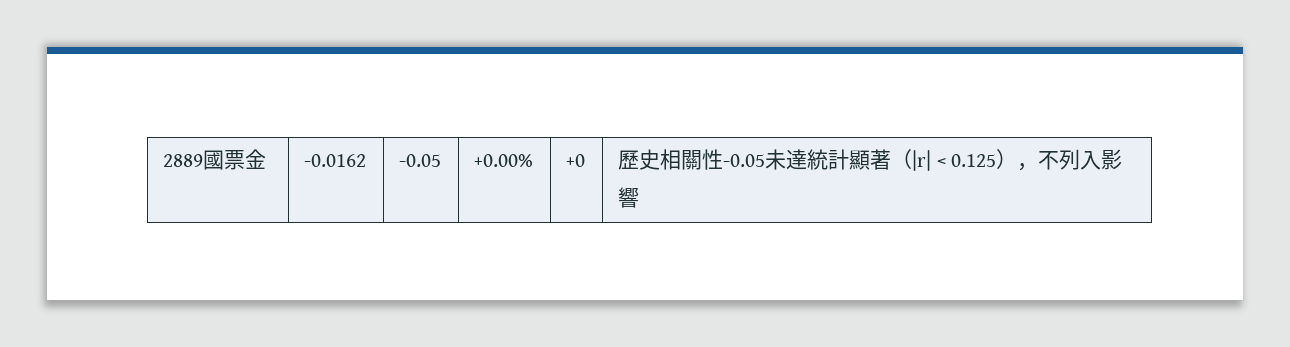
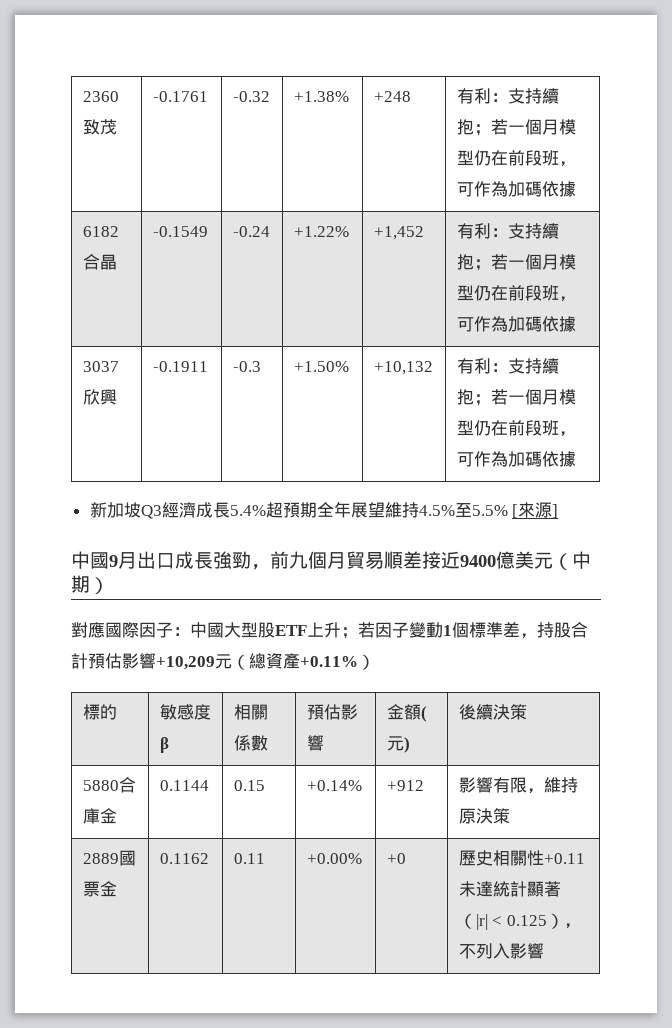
+ 2360致茂 | -0.1761 | -0.32 | +1.38% | +248 | 有利：支持續抱；若一個月模型仍在前段班，可作為加碼依據
+ 6182合晶 | -0.1549 | -0.24 | +1.22% | +1,452 | 有利：支持續抱；若一個月模型仍在前段班，可作為加碼依據
+ 3037欣興 | -0.1911 | -0.3 | +1.50% | +10,132 | 有利：支持續抱；若一個月模型仍在前段班，可作為加碼依據
+ 新加坡Q3經濟成長5.4%超預期全年展望維持4.5%至5.5% [來源]
+ 中國9月出口成長強勁，前九個月貿易順差接近9400億美元（中期）
+ 對應國際因子：中國大型股ETF上升；若因子變動1個標準差，持股合計預估影響+10,209元（總資產+0.11%）
+ 標的 | 敏感度β | 相關係數 | 預估影響 | 金額(元) | 後續決策
+ 5880合庫金 | 0.1144 | 0.15 | +0.14% | +912 | 影響有限，維持原決策
- 2889國票金 | -0.0162 | -0.05 | +0.00% | +0 | 歷史相關性-0.05未達統計顯著（|r| < 0.125），不列入影響
+ 2889國票金 | 0.1162 | 0.11 | +0.00% | +0 | 歷史相關性+0.11未達統計顯著（|r| < 0.125），不列入影響

